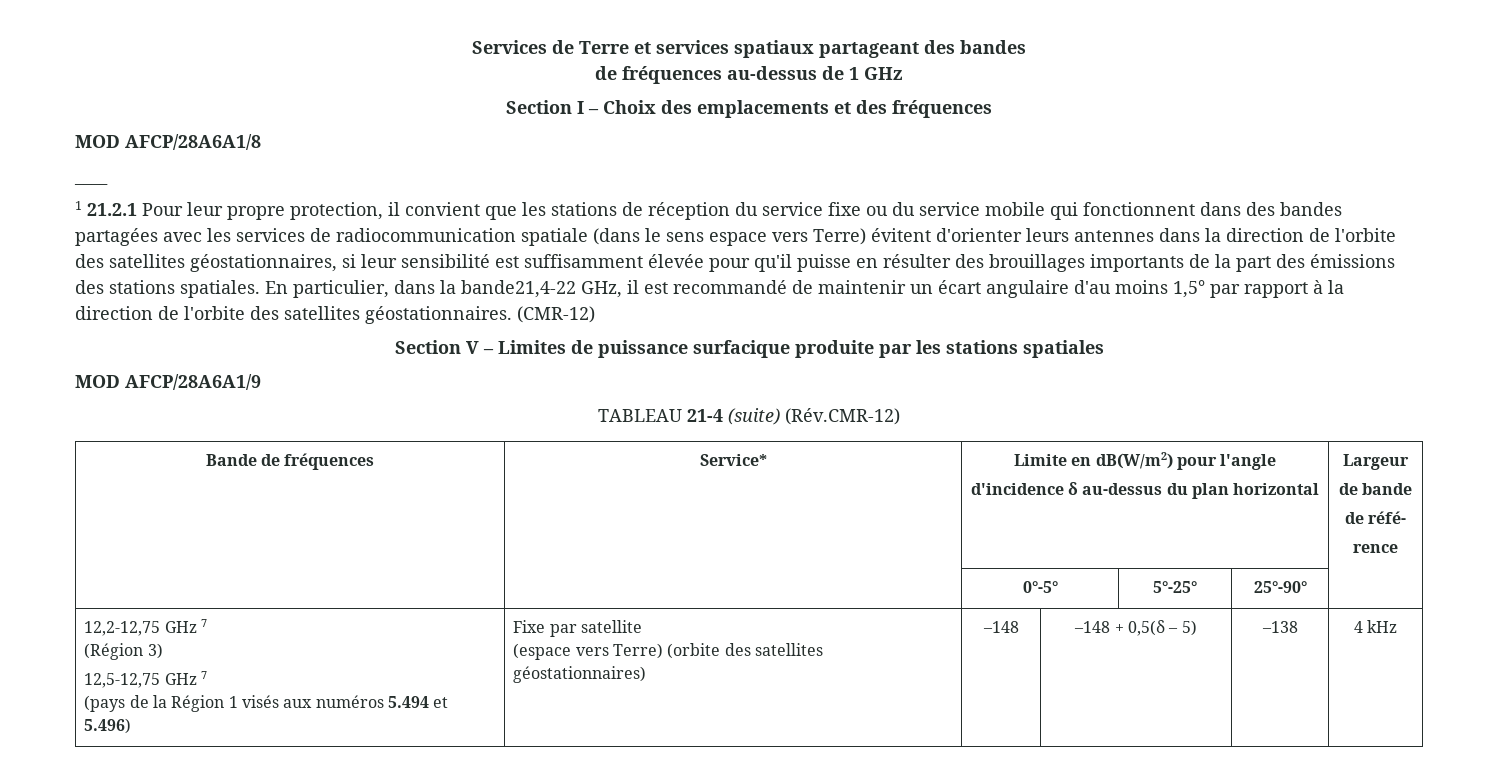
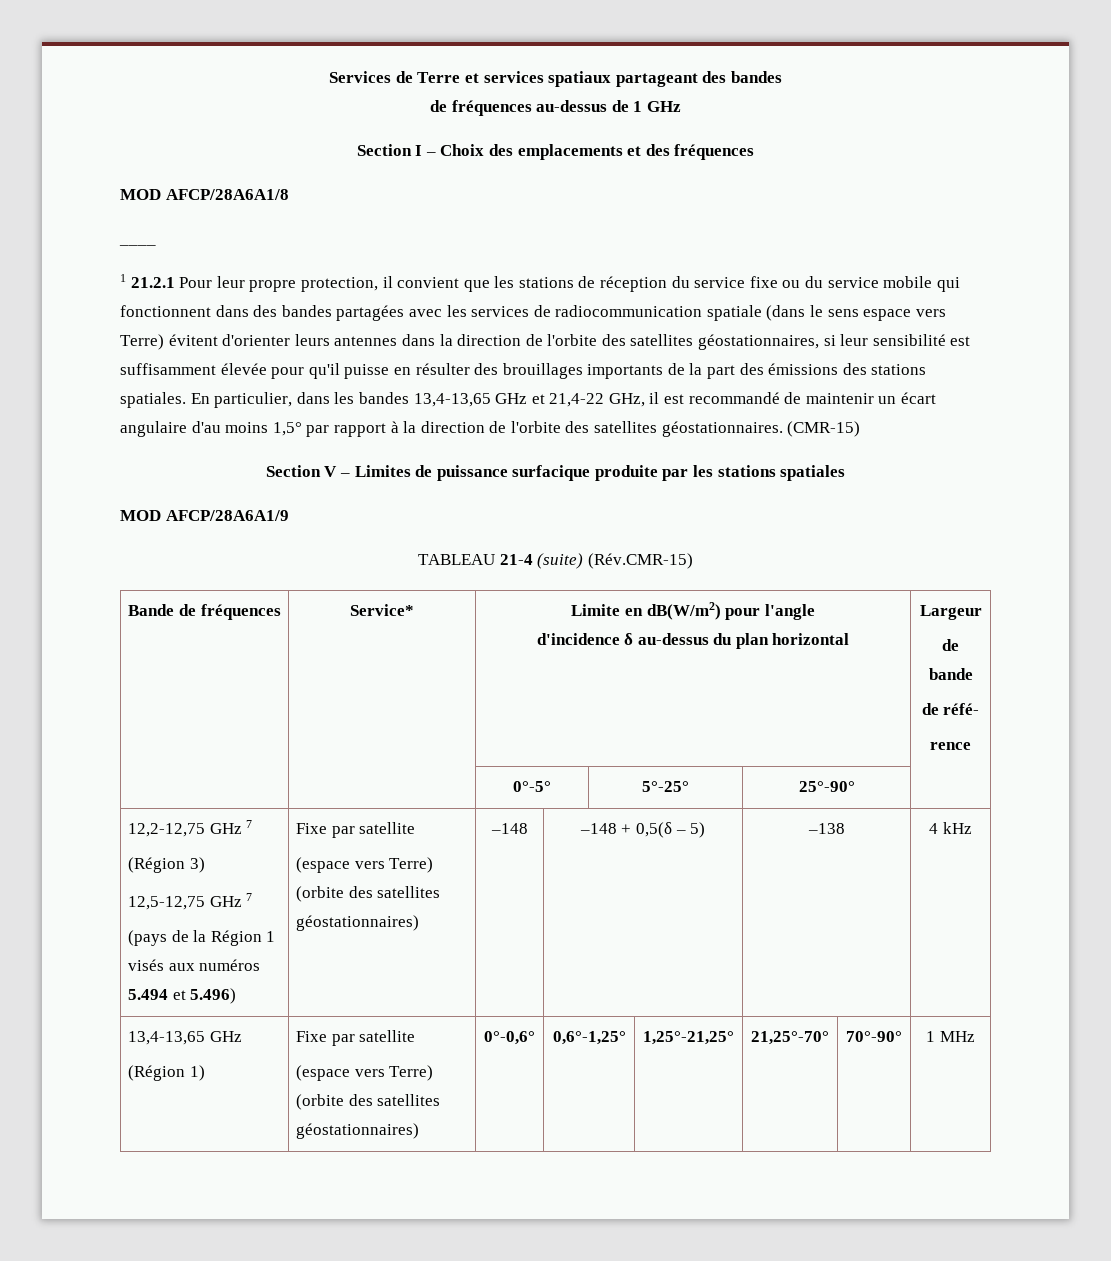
- En particulier, dans la bande21,4-22 GHz, il est recommandé de maintenir un écart angulaire d'au moins 1,5° par rapport à la direction de l'orbite des satellites géostationnaires.
+ En particulier, dans les bandes 13,4-13,65 GHz et 21,4-22 GHz, il est recommandé de maintenir un écart angulaire d'au moins 1,5° par rapport à la direction de l'orbite des satellites géostationnaires.
- (CMR-12)
+ (CMR-15)
- TABLEAU 21-4 (suite) (Rév.CMR-12)
+ TABLEAU 21-4 (suite) (Rév.CMR-15)
  12,2-12,75 GHz 7
  (Région 3)
  12,5-12,75 GHz 7
  (pays de la Région 1 visés aux numéros 5.494 et 5.496) | Fixe par satellite
  (espace vers Terre) (orbite des satellites géostationnaires) | –148 | –148 + 0,5(δ – 5) | –138 | 4 kHz
+ 13,4-13,65 GHz
+ (Région 1) | Fixe par satellite
+ (espace vers Terre) (orbite des satellites géostationnaires) | 0°-0,6° | 0,6°-1,25° | 1,25°-21,25° | 21,25°-70° | 70°-90° | 1 MHz

